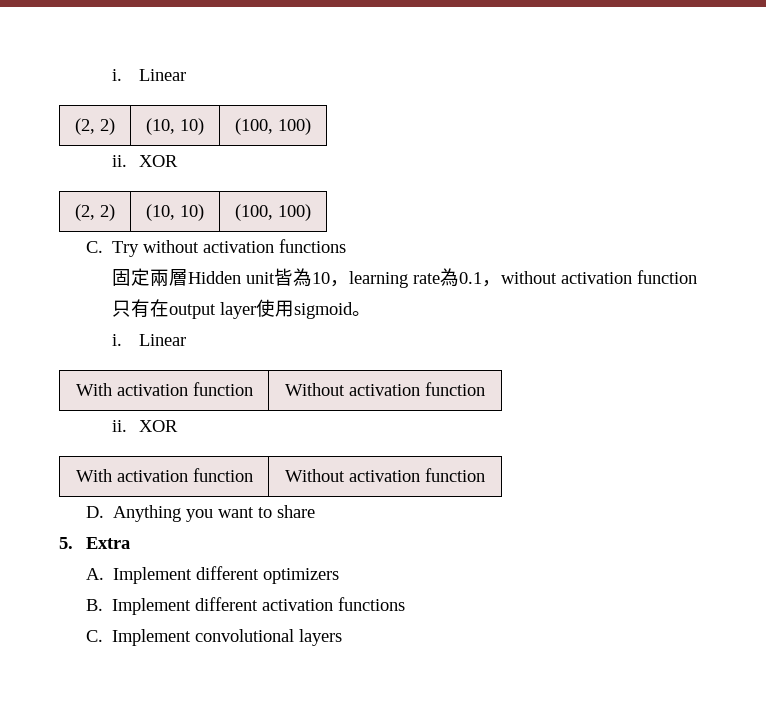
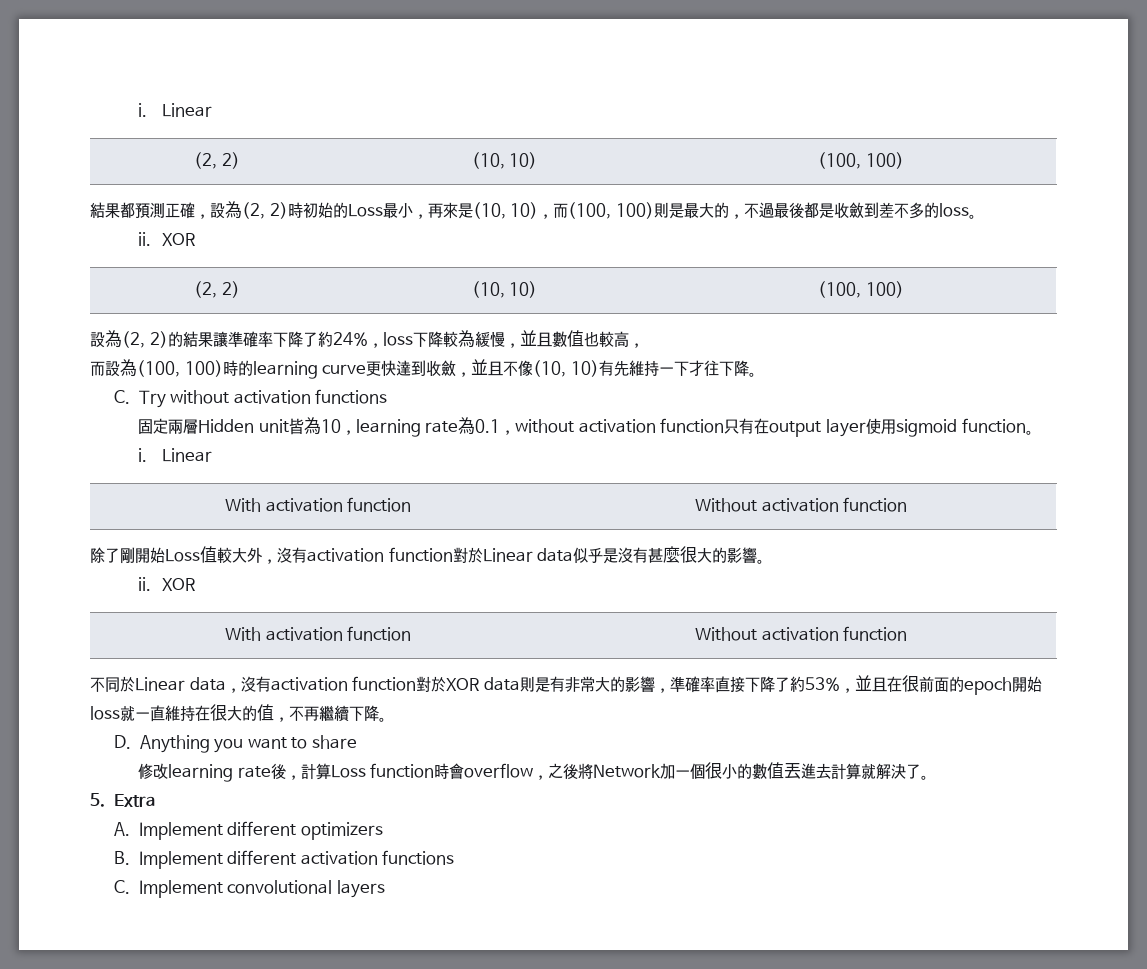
+ 結果都預測正確，設為(2, 2)時初始的Loss最小，再來是(10, 10)，而(100, 100)則是最大的，不過最後都是收斂到差不多的loss。
+ 設為(2, 2)的結果讓準確率下降了約24%，loss下降較為緩慢，並且數值也較高，
+ 而設為(100, 100)時的learning curve更快達到收斂，並且不像(10, 10)有先維持一下才往下降。
- 固定兩層Hidden unit皆為10，learning rate為0.1，without activation function只有在output layer使用sigmoid。
+ 固定兩層Hidden unit皆為10，learning rate為0.1，without activation function只有在output layer使用sigmoid function。
+ 除了剛開始Loss值較大外，沒有activation function對於Linear data似乎是沒有甚麼很大的影響。
+ 不同於Linear data，沒有activation function對於XOR data則是有非常大的影響，準確率直接下降了約53%，並且在很前面的epoch開始loss就一直維持在很大的值，不再繼續下降。
+ 修改learning rate後，計算Loss function時會overflow，之後將Network加一個很小的數值丟進去計算就解決了。

